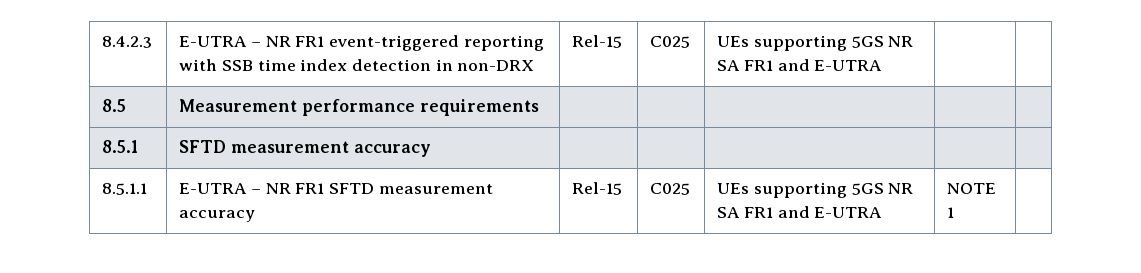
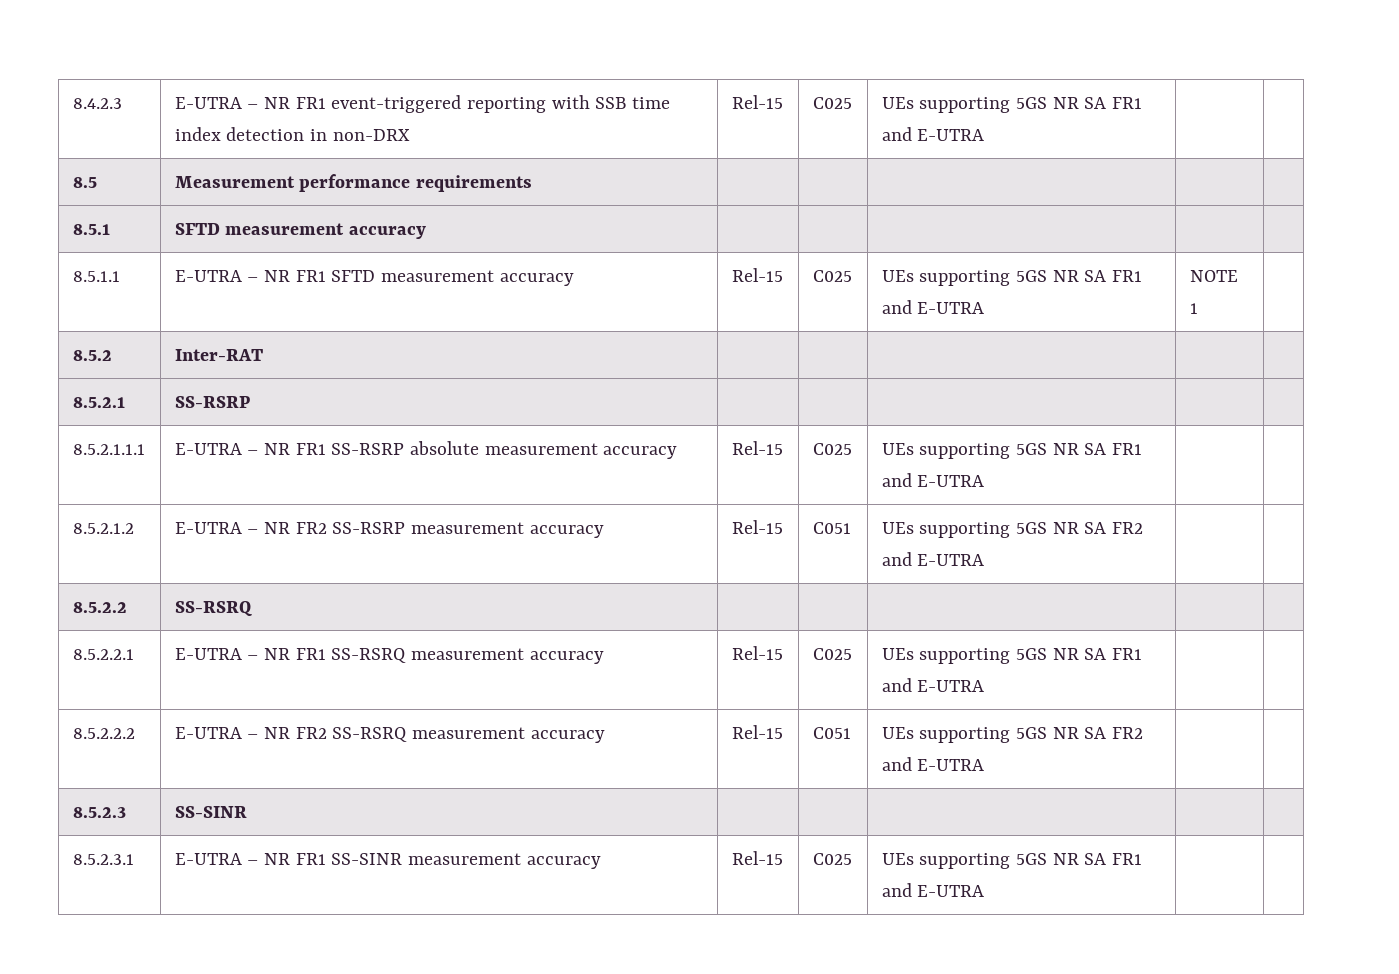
+ 8.5.2 | Inter-RAT | | | | |
+ 8.5.2.1 | SS-RSRP | | | | |
+ 8.5.2.1.1.1 | E-UTRA – NR FR1 SS-RSRP absolute measurement accuracy | Rel-15 | C025 | UEs supporting 5GS NR SA FR1 and E-UTRA | |
+ 8.5.2.1.2 | E-UTRA – NR FR2 SS-RSRP measurement accuracy | Rel-15 | C051 | UEs supporting 5GS NR SA FR2 and E-UTRA | |
+ 8.5.2.2 | SS-RSRQ | | | | |
+ 8.5.2.2.1 | E-UTRA – NR FR1 SS-RSRQ measurement accuracy | Rel-15 | C025 | UEs supporting 5GS NR SA FR1 and E-UTRA | |
+ 8.5.2.2.2 | E-UTRA – NR FR2 SS-RSRQ measurement accuracy | Rel-15 | C051 | UEs supporting 5GS NR SA FR2 and E-UTRA | |
+ 8.5.2.3 | SS-SINR | | | | |
+ 8.5.2.3.1 | E-UTRA – NR FR1 SS-SINR measurement accuracy | Rel-15 | C025 | UEs supporting 5GS NR SA FR1 and E-UTRA | |

